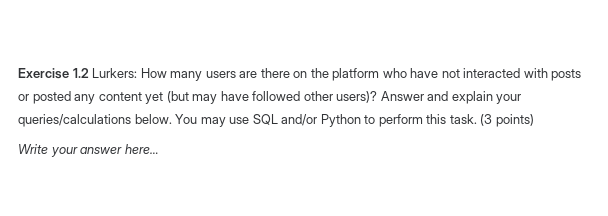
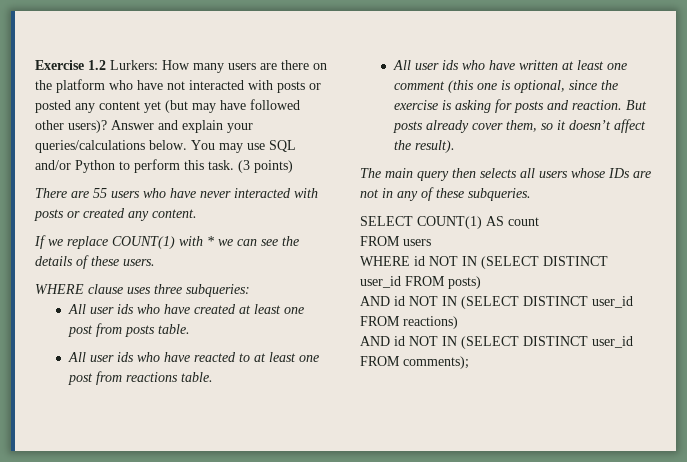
- Write your answer here…
+ There are 55 users who have never interacted with posts or created any content.
+ If we replace COUNT(1) with * we can see the details of these users.
+ WHERE clause uses three subqueries:
+ All user ids who have created at least one post from posts table.
+ All user ids who have reacted to at least one post from reactions table.
+ All user ids who have written at least one comment (this one is optional, since the exercise is asking for posts and reaction. But posts already cover them, so it doesn’t affect the result).
+ The main query then selects all users whose IDs are not in any of these subqueries.
+ SELECT COUNT(1) AS count
+ FROM users
+ WHERE id NOT IN (SELECT DISTINCT user_id FROM posts)
+ AND id NOT IN (SELECT DISTINCT user_id FROM reactions)
+ AND id NOT IN (SELECT DISTINCT user_id FROM comments);

